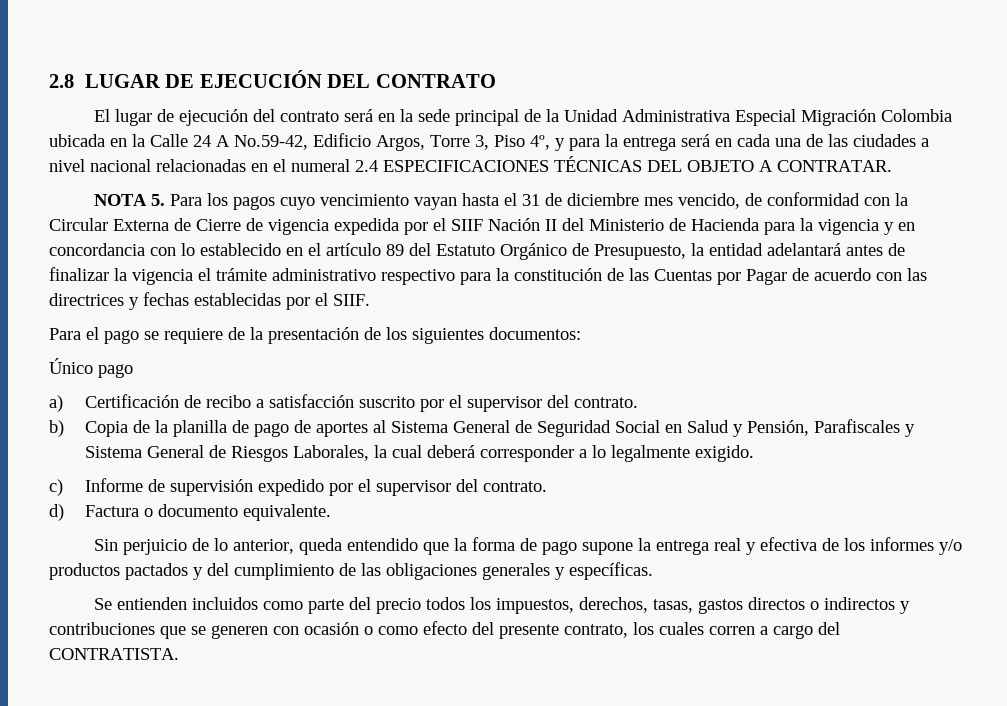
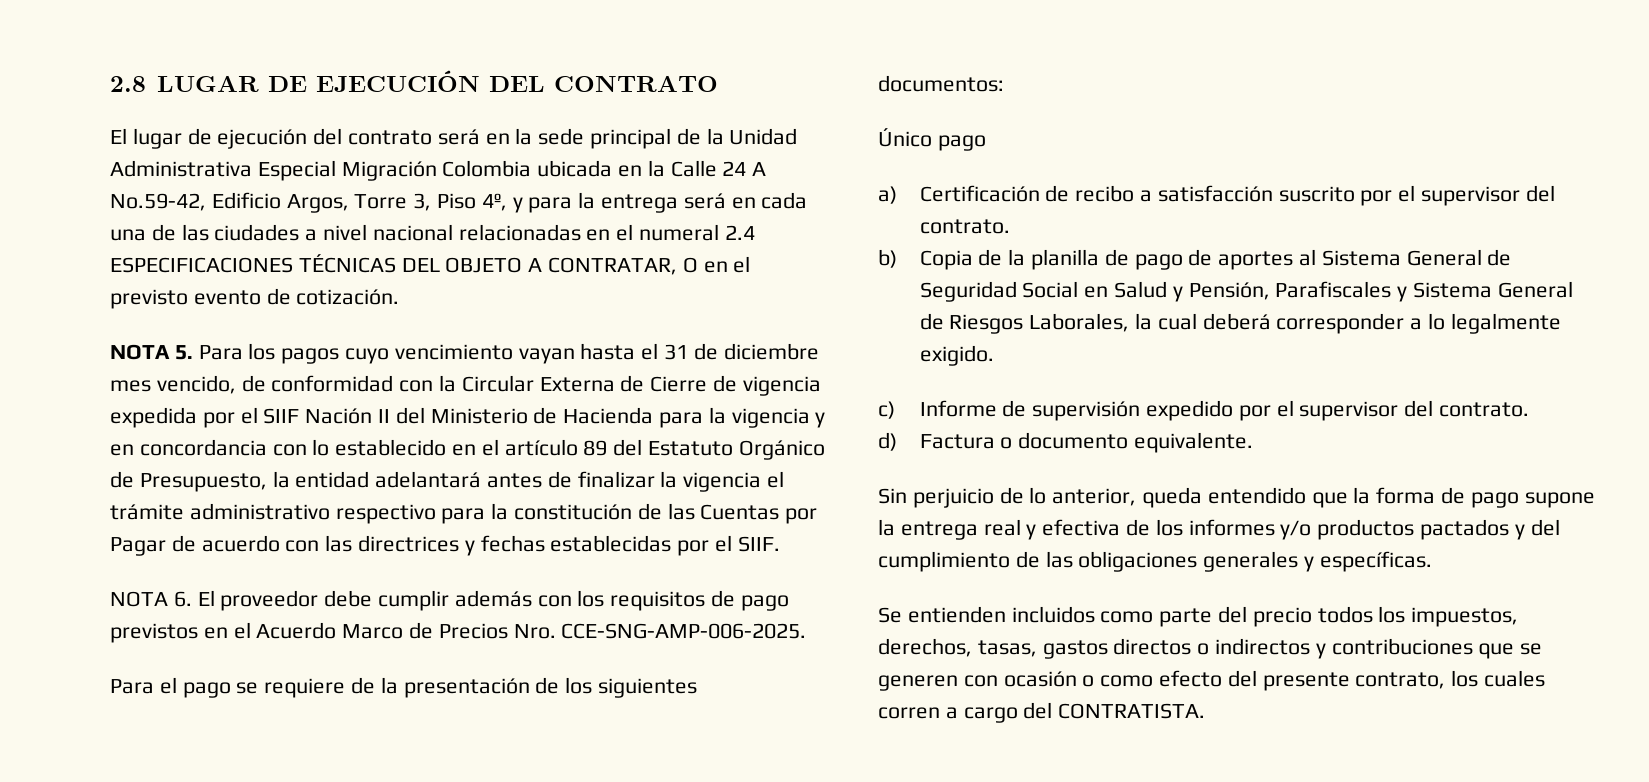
- El lugar de ejecución del contrato será en la sede principal de la Unidad Administrativa Especial Migración Colombia ubicada en la Calle 24 A No.59-42, Edificio Argos, Torre 3, Piso 4º, y para la entrega será en cada una de las ciudades a nivel nacional relacionadas en el numeral 2.4 ESPECIFICACIONES TÉCNICAS DEL OBJETO A CONTRATAR.
+ El lugar de ejecución del contrato será en la sede principal de la Unidad Administrativa Especial Migración Colombia ubicada en la Calle 24 A No.59-42, Edificio Argos, Torre 3, Piso 4º, y para la entrega será en cada una de las ciudades a nivel nacional relacionadas en el numeral 2.4 ESPECIFICACIONES TÉCNICAS DEL OBJETO A CONTRATAR, O en el previsto evento de cotización.
+ NOTA 6. El proveedor debe cumplir además con los requisitos de pago previstos en el Acuerdo Marco de Precios Nro. CCE-SNG-AMP-006-2025.

